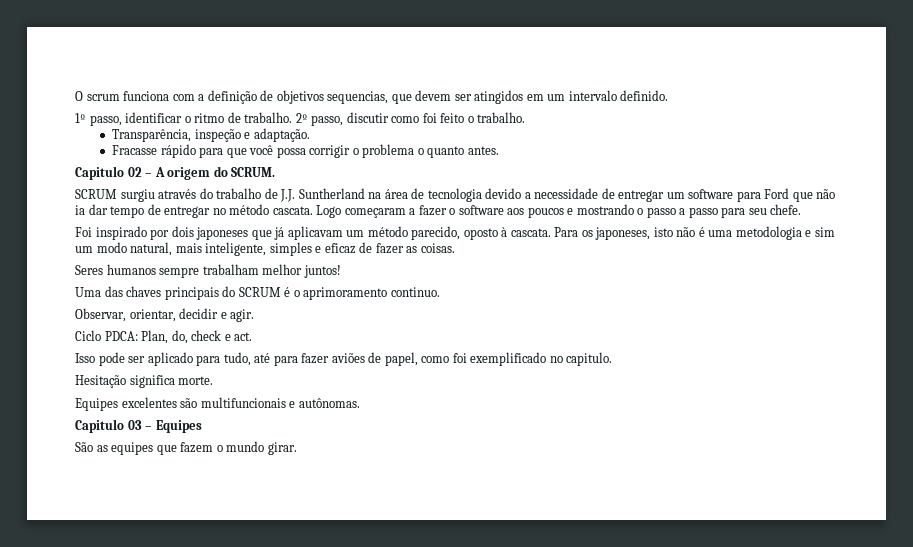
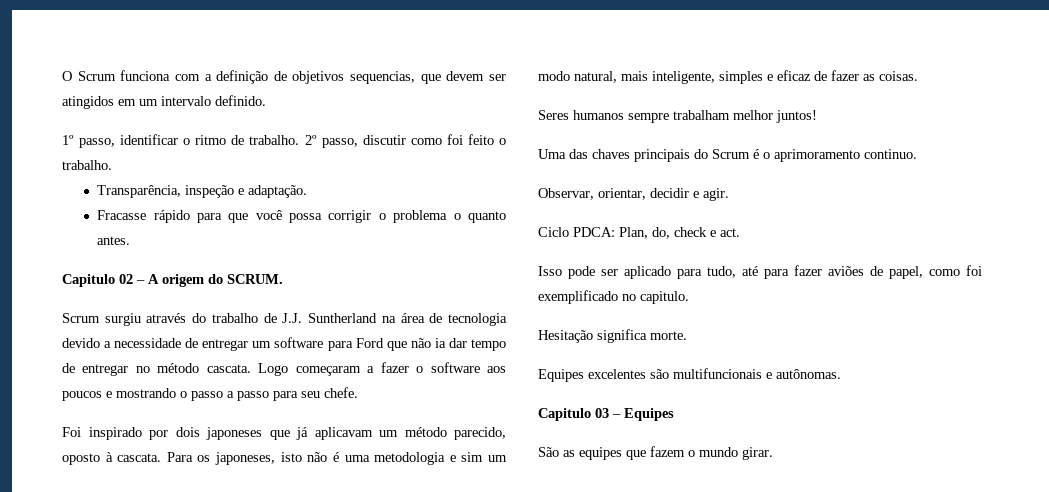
- O scrum funciona com a definição de objetivos sequencias, que devem ser atingidos em um intervalo definido.
+ O Scrum funciona com a definição de objetivos sequencias, que devem ser atingidos em um intervalo definido.
- SCRUM surgiu através do trabalho de J.J. Suntherland na área de tecnologia devido a necessidade de entregar um software para Ford que não ia dar tempo de entregar no método cascata.
+ Scrum surgiu através do trabalho de J.J. Suntherland na área de tecnologia devido a necessidade de entregar um software para Ford que não ia dar tempo de entregar no método cascata.
- Uma das chaves principais do SCRUM é o aprimoramento continuo.
+ Uma das chaves principais do Scrum é o aprimoramento continuo.

